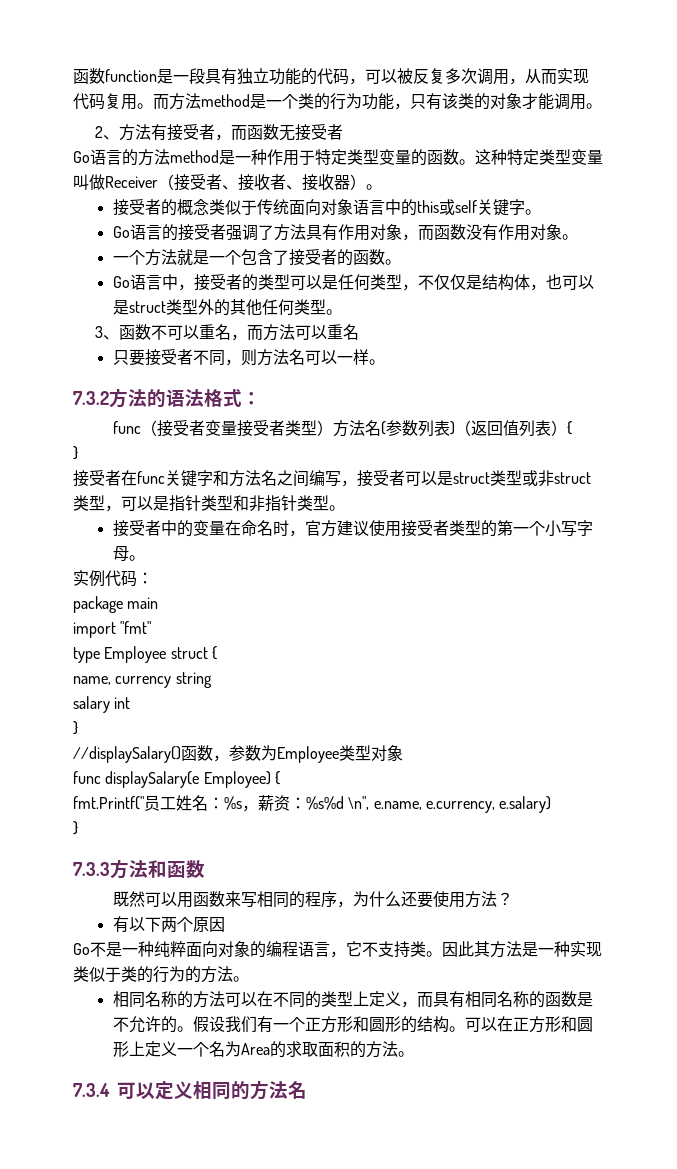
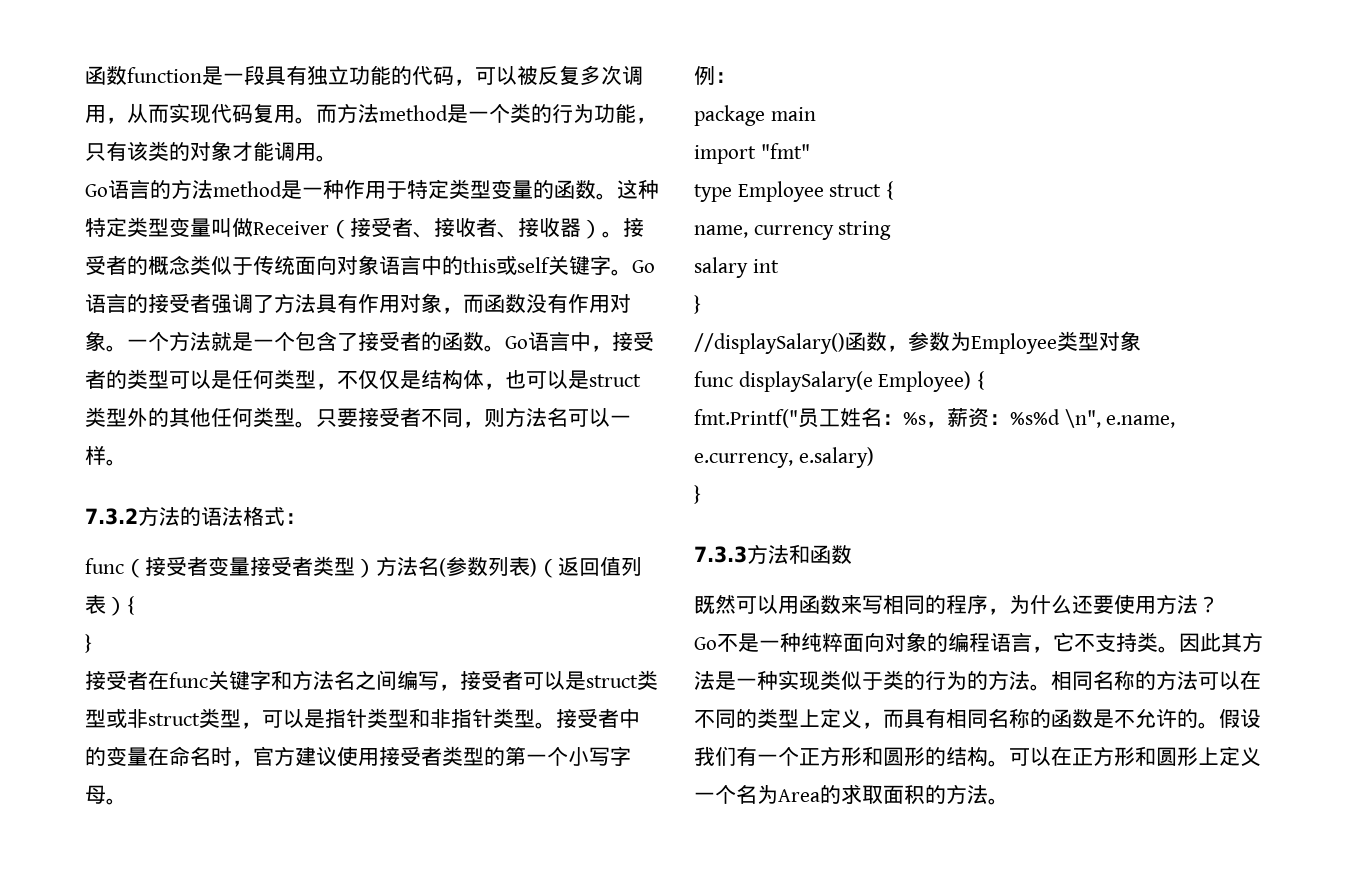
- 2、方法有接受者，而函数无接受者
- 这种特定类型变量叫做Receiver（接受者、接收者、接收器）。
- 接受者的概念类似于传统面向对象语言中的this或self关键字。
- Go语言的接受者强调了方法具有作用对象，而函数没有作用对象。
- 一个方法就是一个包含了接受者的函数。
- Go语言中，接受者的类型可以是任何类型，不仅仅是结构体，也可以是struct类型外的其他任何类型。
- 3、函数不可以重名，而方法可以重名
- 只要接受者不同，则方法名可以一样。
+ 这种特定类型变量叫做Receiver（接受者、接收者、接收器）。接受者的概念类似于传统面向对象语言中的this或self关键字。Go语言的接受者强调了方法具有作用对象，而函数没有作用对象。一个方法就是一个包含了接受者的函数。Go语言中，接受者的类型可以是任何类型，不仅仅是结构体，也可以是struct类型外的其他任何类型。只要接受者不同，则方法名可以一样。
- 接受者在func关键字和方法名之间编写，接受者可以是struct类型或非struct类型，可以是指针类型和非指针类型。
- 接受者中的变量在命名时，官方建议使用接受者类型的第一个小写字母。
+ 接受者在func关键字和方法名之间编写，接受者可以是struct类型或非struct类型，可以是指针类型和非指针类型。接受者中的变量在命名时，官方建议使用接受者类型的第一个小写字母。
- 实例代码：
+ 例：
- 有以下两个原因
- 因此其方法是一种实现类似于类的行为的方法。
- 相同名称的方法可以在不同的类型上定义，而具有相同名称的函数是不允许的。
+ 因此其方法是一种实现类似于类的行为的方法。相同名称的方法可以在不同的类型上定义，而具有相同名称的函数是不允许的。
- 7.3.4可以定义相同的方法名

